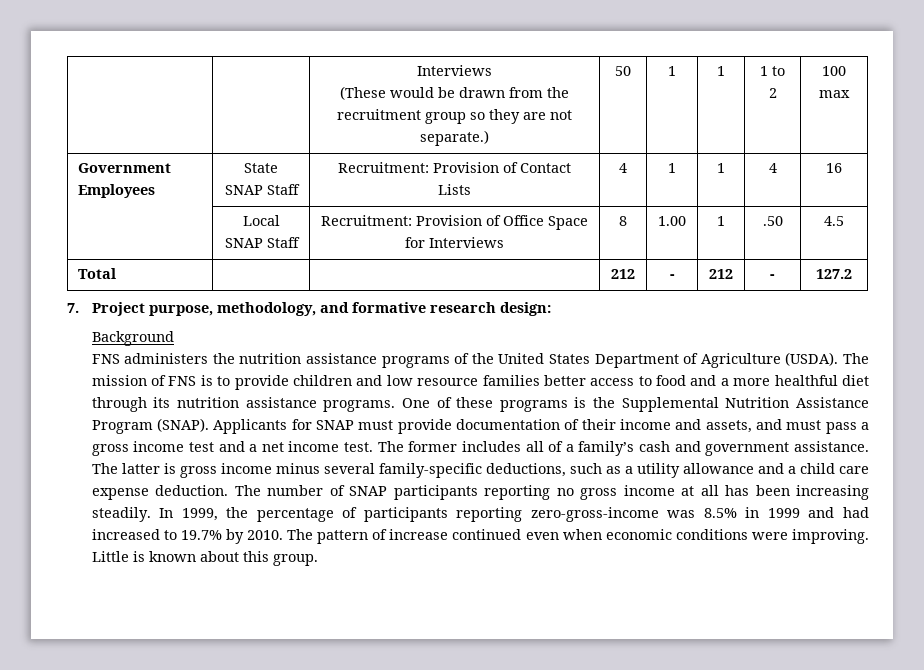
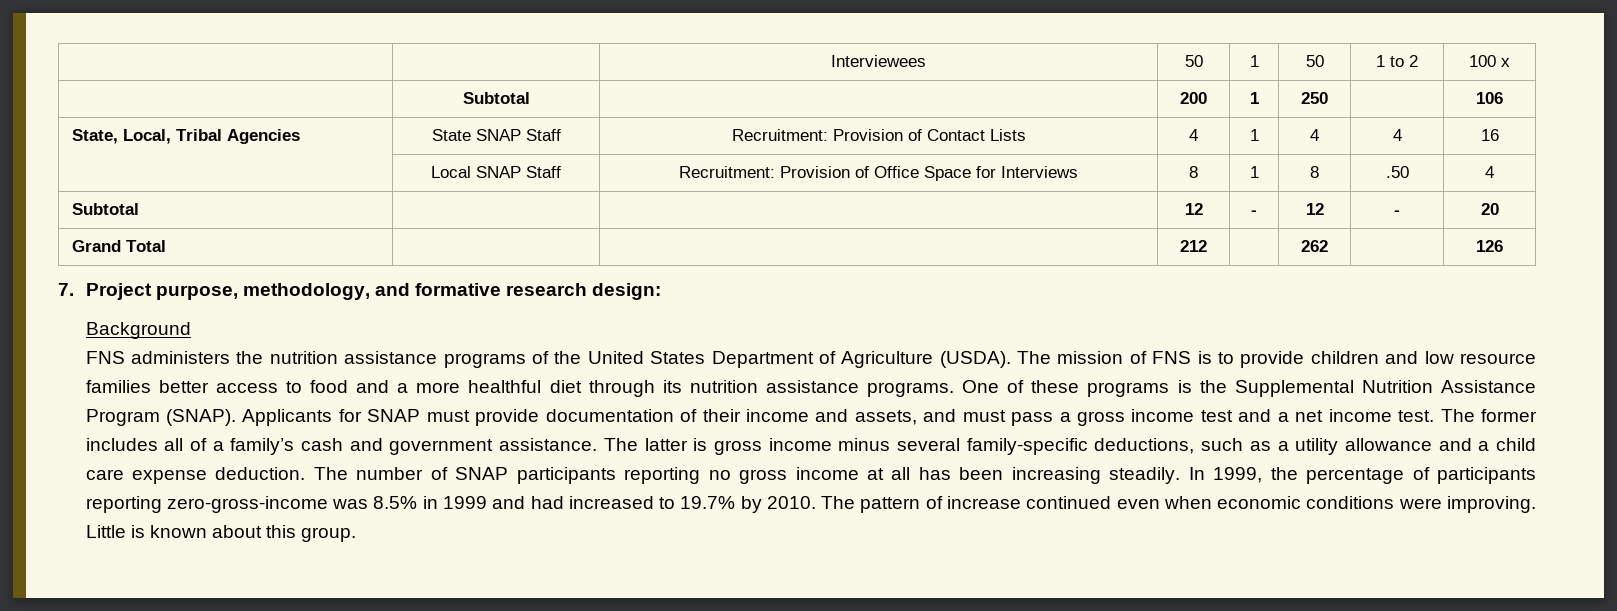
- | | Interviews
- (These would be drawn from the recruitment group so they are not separate.) | 50 | 1 | 1 | 1 to 2 | 100 max
- Government Employees | State SNAP Staff | Recruitment: Provision of Contact Lists | 4 | 1 | 1 | 4 | 16
+ | | Interviewees | 50 | 1 | 50 | 1 to 2 | 100 x
+ | Subtotal | | 200 | 1 | 250 | | 106
+ State, Local, Tribal Agencies | State SNAP Staff | Recruitment: Provision of Contact Lists | 4 | 1 | 4 | 4 | 16
- | Local SNAP Staff | Recruitment: Provision of Office Space for Interviews | 8 | 1.00 | 1 | .50 | 4.5
- Total | | | 212 | - | 212 | - | 127.2
+ | Local SNAP Staff | Recruitment: Provision of Office Space for Interviews | 8 | 1 | 8 | .50 | 4
+ Subtotal | | | 12 | - | 12 | - | 20
+ Grand Total | | | 212 | | 262 | | 126

